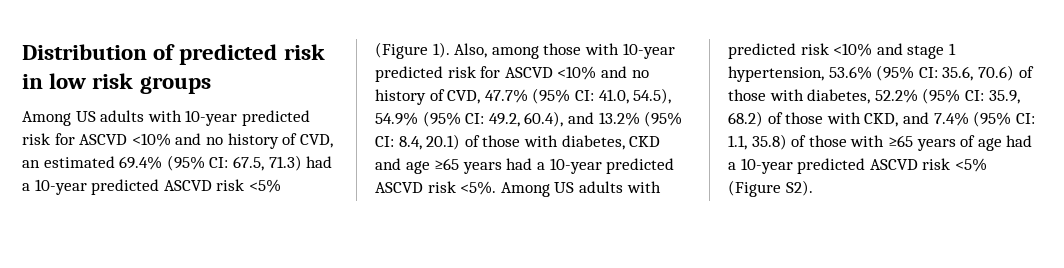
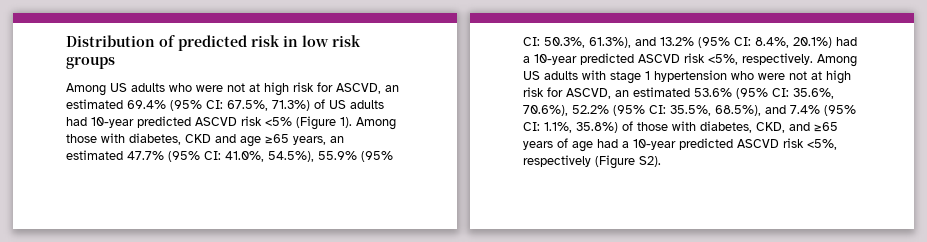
- Among US adults with 10-year predicted risk for ASCVD <10% and no history of CVD, an estimated 69.4% (95% CI: 67.5, 71.3) had a 10-year predicted ASCVD risk <5% (Figure 1).
+ Among US adults who were not at high risk for ASCVD, an estimated 69.4% (95% CI: 67.5%, 71.3%) of US adults had 10-year predicted ASCVD risk <5% (Figure 1).
- Also, among those with 10-year predicted risk for ASCVD <10% and no history of CVD, 47.7% (95% CI: 41.0, 54.5), 54.9% (95% CI: 49.2, 60.4), and 13.2% (95% CI: 8.4, 20.1) of those with diabetes, CKD and age ≥65 years had a 10-year predicted ASCVD risk <5%. Among US adults with predicted risk <10% and stage 1 hypertension, 53.6% (95% CI: 35.6, 70.6) of those with diabetes, 52.2% (95% CI: 35.9, 68.2) of those with CKD, and 7.4% (95% CI: 1.1, 35.8) of those with ≥65 years of age had a 10-year predicted ASCVD risk <5% (Figure S2).
+ Among those with diabetes, CKD and age ≥65 years, an estimated 47.7% (95% CI: 41.0%, 54.5%), 55.9% (95% CI: 50.3%, 61.3%), and 13.2% (95% CI: 8.4%, 20.1%) had a 10-year predicted ASCVD risk <5%, respectively. Among US adults with stage 1 hypertension who were not at high risk for ASCVD, an estimated 53.6% (95% CI: 35.6%, 70.6%), 52.2% (95% CI: 35.5%, 68.5%), and 7.4% (95% CI: 1.1%, 35.8%) of those with diabetes, CKD, and ≥65 years of age had a 10-year predicted ASCVD risk <5%, respectively (Figure S2).

